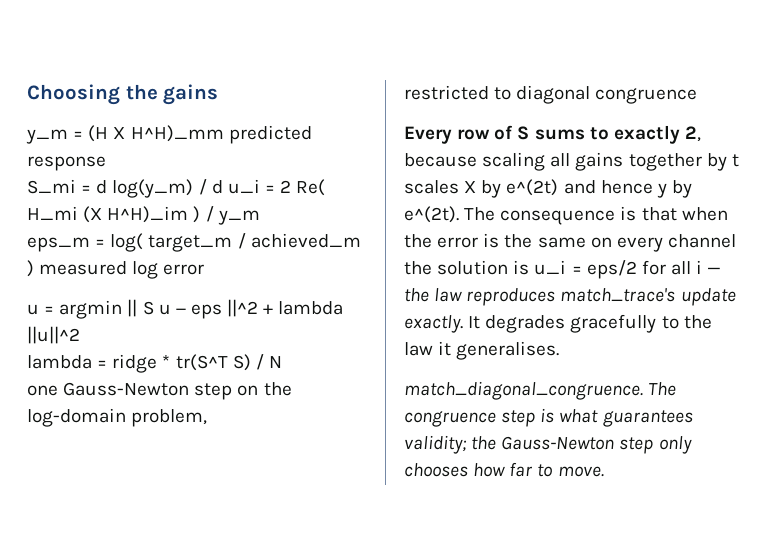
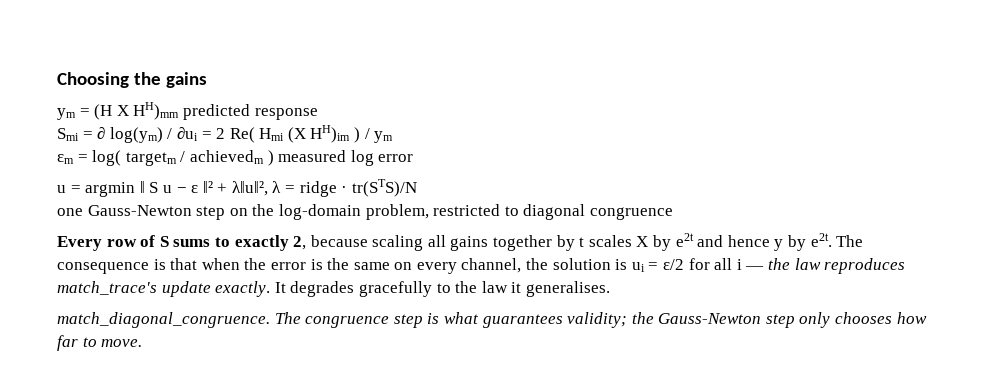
- y_m = (H X H^H)_mm predicted response
+ ym = (H X HH)mm predicted response
- S_mi = d log(y_m) / d u_i = 2 Re( H_mi (X H^H)_im ) / y_m
- eps_m = log( target_m / achieved_m ) measured log error
+ Smi = ∂ log(ym) / ∂ui = 2 Re( Hmi (X HH)im ) / ym
+ εm = log( targetm / achievedm ) measured log error
- u = argmin || S u − eps ||^2 + lambda ||u||^2
- lambda = ridge * tr(S^T S) / N
+ u = argmin ‖ S u − ε ‖² + λ‖u‖², λ = ridge · tr(STS)/N
- one Gauss-Newton step on the log-domain problem,
- restricted to diagonal congruence
+ one Gauss-Newton step on the log-domain problem, restricted to diagonal congruence
- Every row of S sums to exactly 2, because scaling all gains together by t scales X by e^(2t) and hence y by e^(2t).
+ Every row of S sums to exactly 2, because scaling all gains together by t scales X by e2t and hence y by e2t.
- The consequence is that when the error is the same on every channel the solution is u_i = eps/2 for all i — the law reproduces match_trace's update exactly.
+ The consequence is that when the error is the same on every channel, the solution is ui = ε/2 for all i — the law reproduces match_trace's update exactly.

